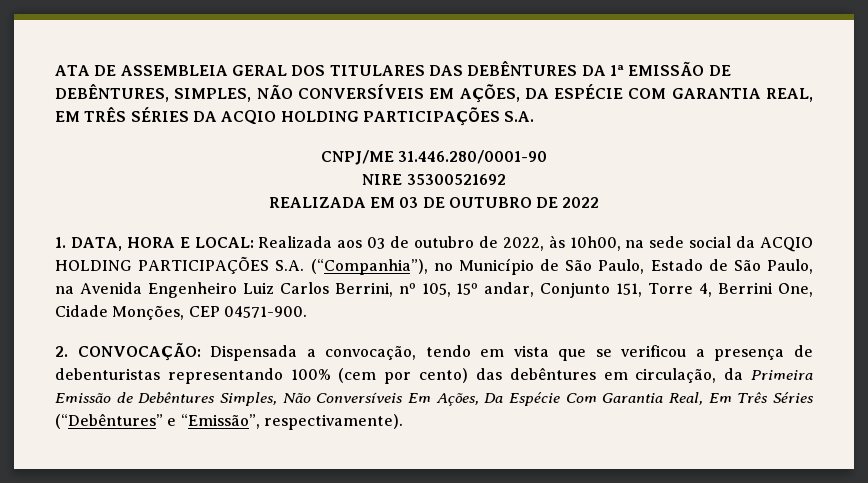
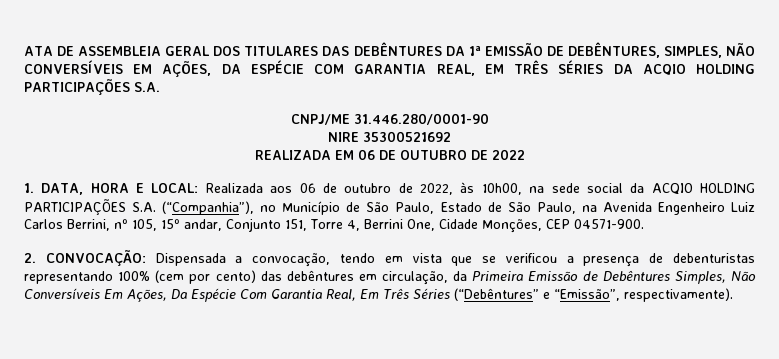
- REALIZADA EM 03 DE OUTUBRO DE 2022
+ REALIZADA EM 06 DE OUTUBRO DE 2022
- 1. DATA, HORA E LOCAL: Realizada aos 03 de outubro de 2022, às 10h00, na sede social da ACQIO HOLDING PARTICIPAÇÕES S.A. (“Companhia”), no Município de São Paulo, Estado de São Paulo, na Avenida Engenheiro Luiz Carlos Berrini, nº 105, 15º andar, Conjunto 151, Torre 4, Berrini One, Cidade Monções, CEP 04571-900.
+ 1. DATA, HORA E LOCAL: Realizada aos 06 de outubro de 2022, às 10h00, na sede social da ACQIO HOLDING PARTICIPAÇÕES S.A. (“Companhia”), no Município de São Paulo, Estado de São Paulo, na Avenida Engenheiro Luiz Carlos Berrini, nº 105, 15º andar, Conjunto 151, Torre 4, Berrini One, Cidade Monções, CEP 04571-900.

